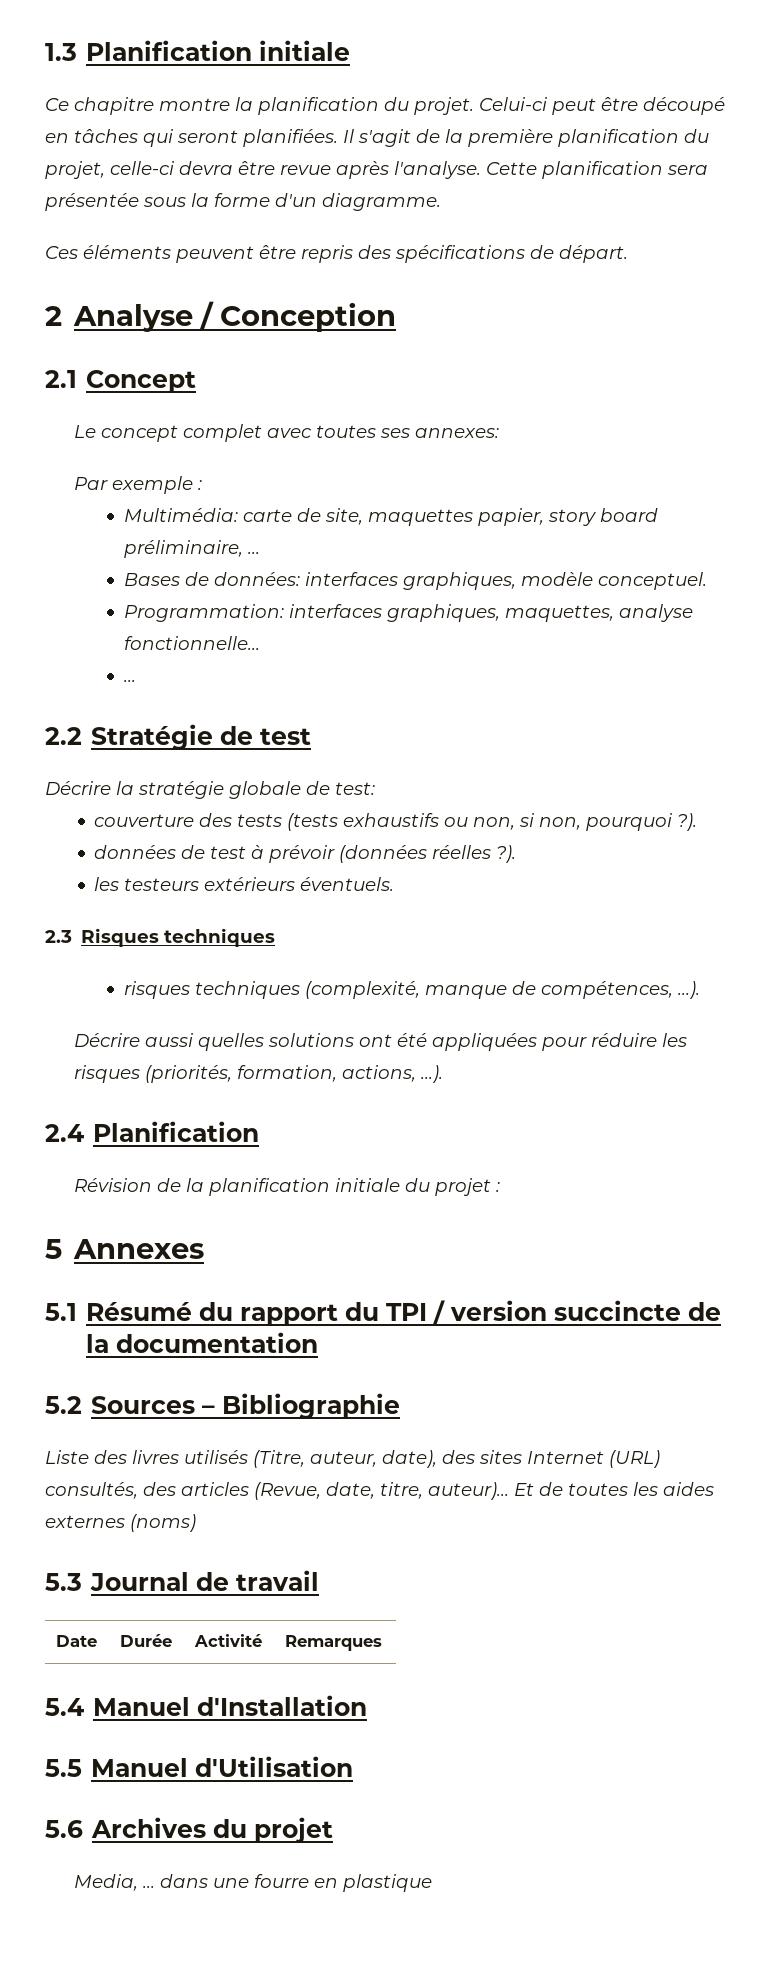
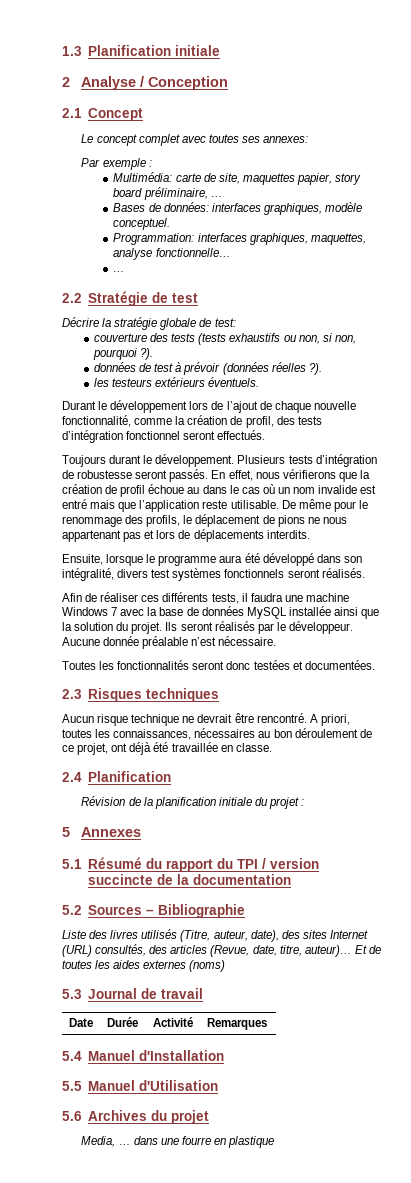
- Ce chapitre montre la planification du projet. Celui-ci peut être découpé en tâches qui seront planifiées. Il s'agit de la première planification du projet, celle-ci devra être revue après l'analyse. Cette planification sera présentée sous la forme d'un diagramme.
- Ces éléments peuvent être repris des spécifications de départ.
+ Durant le développement lors de l’ajout de chaque nouvelle fonctionnalité, comme la création de profil, des tests d’intégration fonctionnel seront effectués.
+ Toujours durant le développement. Plusieurs tests d’intégration de robustesse seront passés. En effet, nous vérifierons que la création de profil échoue au dans le cas où un nom invalide est entré mais que l’application reste utilisable. De même pour le renommage des profils, le déplacement de pions ne nous appartenant pas et lors de déplacements interdits.
+ Ensuite, lorsque le programme aura été développé dans son intégralité, divers test systèmes fonctionnels seront réalisés.
+ Afin de réaliser ces différents tests, il faudra une machine Windows 7 avec la base de données MySQL installée ainsi que la solution du projet. Ils seront réalisés par le développeur. Aucune donnée préalable n’est nécessaire.
+ Toutes les fonctionnalités seront donc testées et documentées.
  2.3 Risques techniques
- risques techniques (complexité, manque de compétences, …).
- Décrire aussi quelles solutions ont été appliquées pour réduire les risques (priorités, formation, actions, …).
+ Aucun risque technique ne devrait être rencontré. A priori, toutes les connaissances, nécessaires au bon déroulement de ce projet, ont déjà été travaillée en classe.

